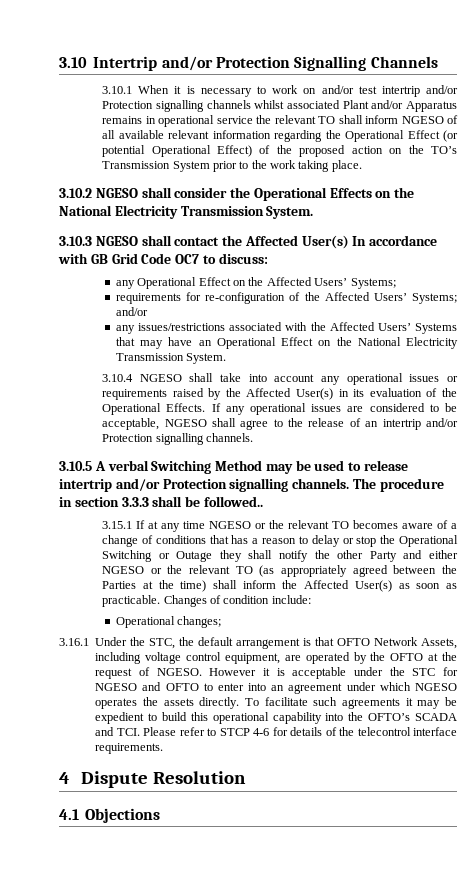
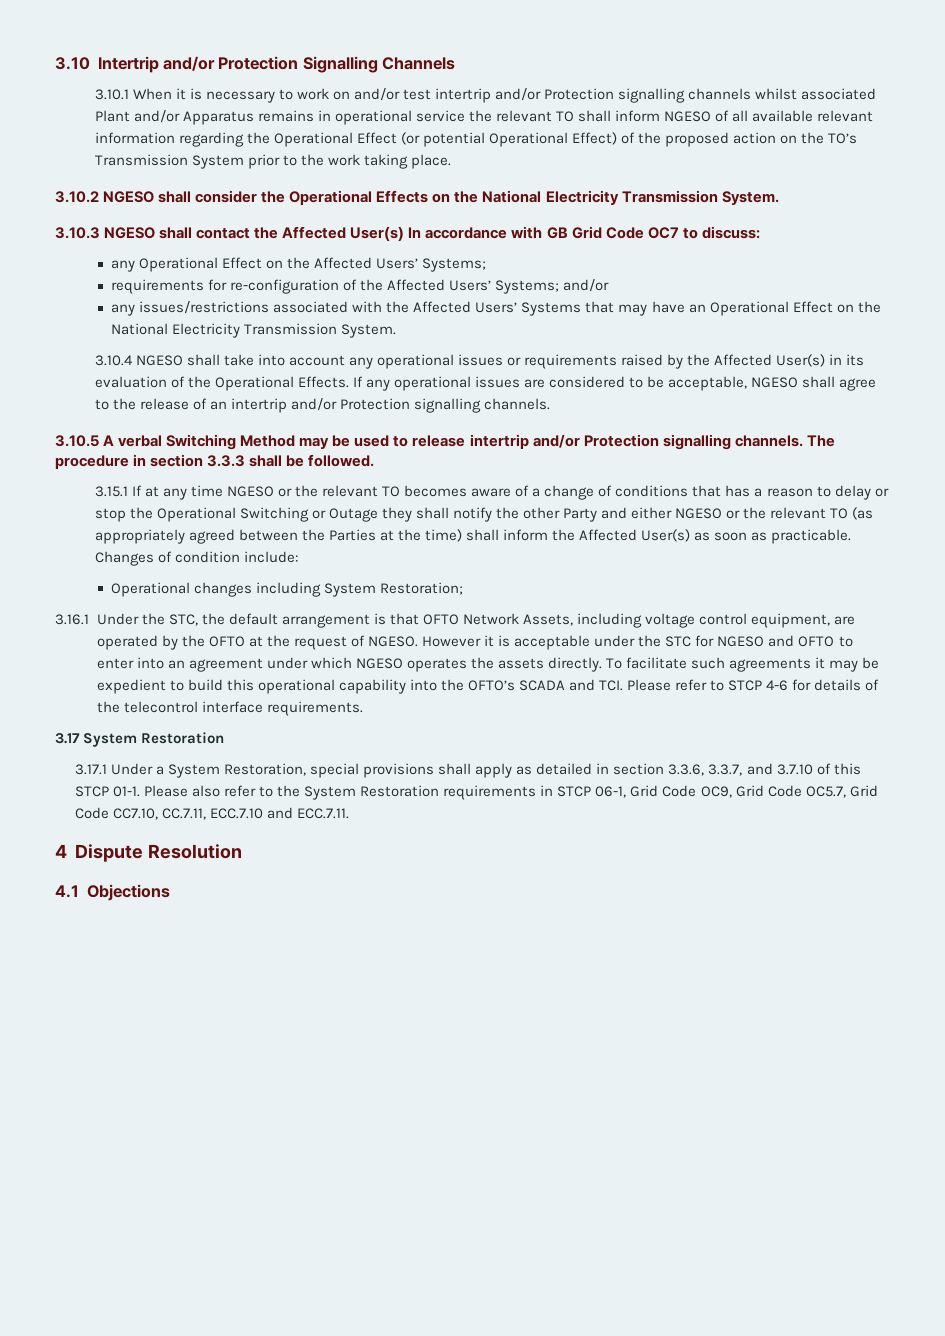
- The procedure in section 3.3.3 shall be followed..
+ The procedure in section 3.3.3 shall be followed.
- Operational changes;
+ Operational changes including System Restoration;
+ 3.17 System Restoration
+ 3.17.1 Under a System Restoration, special provisions shall apply as detailed in section 3.3.6, 3.3.7, and 3.7.10 of this STCP 01-1. Please also refer to the System Restoration requirements in STCP 06-1, Grid Code OC9, Grid Code OC5.7, Grid Code CC7.10, CC.7.11, ECC.7.10 and ECC.7.11.

